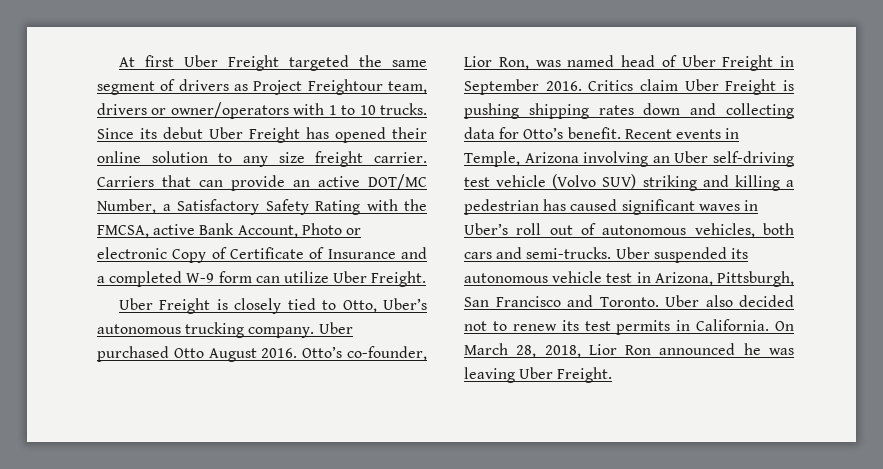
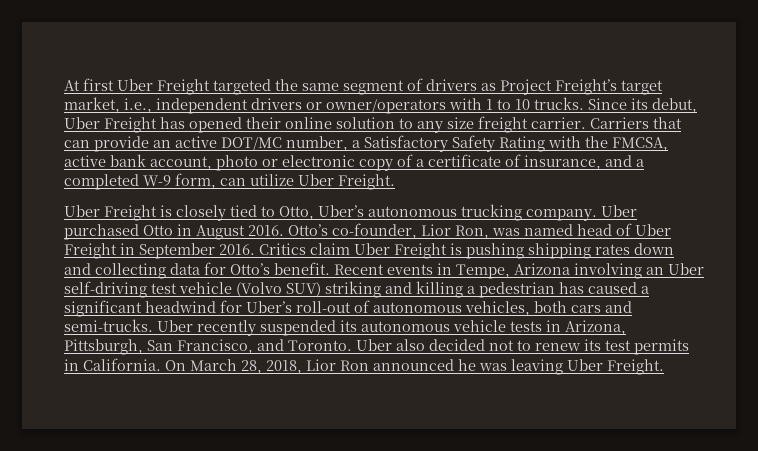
- At first Uber Freight targeted the same segment of drivers as Project Freightour team, drivers or owner/operators with 1 to 10 trucks.
+ At first Uber Freight targeted the same segment of drivers as Project Freight’s target market, i.e., independent drivers or owner/operators with 1 to 10 trucks.
- Since its debut Uber Freight has opened their online solution to any size freight carrier.
+ Since its debut, Uber Freight has opened their online solution to any size freight carrier.
- Carriers that can provide an active DOT/MC Number, a Satisfactory Safety Rating with the FMCSA, active Bank Account, Photo or electronic Copy of Certificate of Insurance and a completed W-9 form can utilize Uber Freight.
+ Carriers that can provide an active DOT/MC number, a Satisfactory Safety Rating with the FMCSA, active bank account, photo or electronic copy of a certificate of insurance, and a completed W-9 form, can utilize Uber Freight.
- Uber purchased Otto August 2016.
+ Uber purchased Otto in August 2016.
- Recent events in Temple, Arizona involving an Uber self-driving test vehicle (Volvo SUV) striking and killing a pedestrian has caused significant waves in Uber’s roll out of autonomous vehicles, both cars and semi-trucks.
+ Recent events in Tempe, Arizona involving an Uber self-driving test vehicle (Volvo SUV) striking and killing a pedestrian has caused a significant headwind for Uber’s roll-out of autonomous vehicles, both cars and semi-trucks.
- Uber suspended its autonomous vehicle test in Arizona, Pittsburgh, San Francisco and Toronto.
+ Uber recently suspended its autonomous vehicle tests in Arizona, Pittsburgh, San Francisco, and Toronto.

